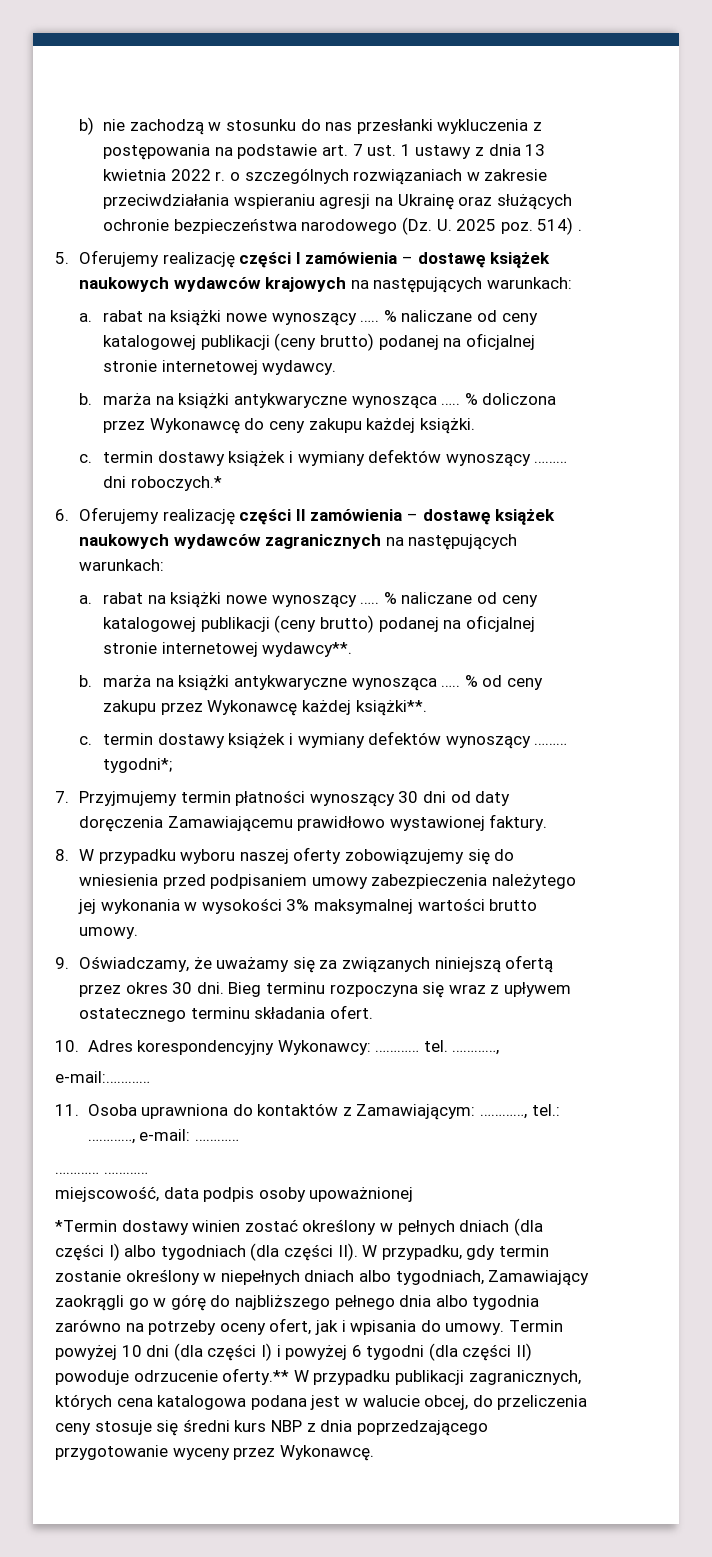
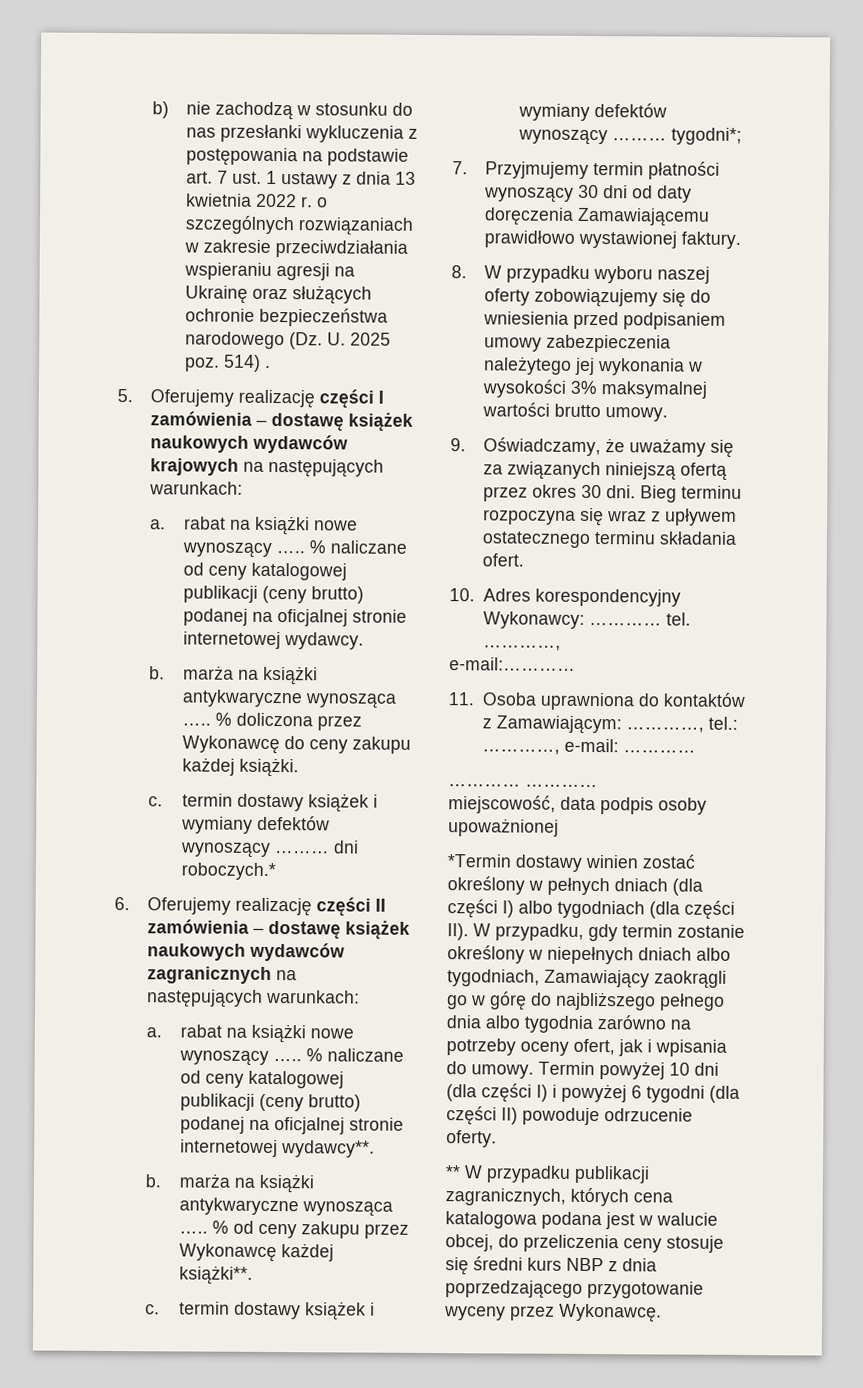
- Termin powyżej 10 dni (dla części I) i powyżej 6 tygodni (dla części II) powoduje odrzucenie oferty.** W przypadku publikacji zagranicznych, których cena katalogowa podana jest w walucie obcej, do przeliczenia ceny stosuje się średni kurs NBP z dnia poprzedzającego przygotowanie wyceny przez Wykonawcę.
+ Termin powyżej 10 dni (dla części I) i powyżej 6 tygodni (dla części II) powoduje odrzucenie oferty.
+ ** W przypadku publikacji zagranicznych, których cena katalogowa podana jest w walucie obcej, do przeliczenia ceny stosuje się średni kurs NBP z dnia poprzedzającego przygotowanie wyceny przez Wykonawcę.

